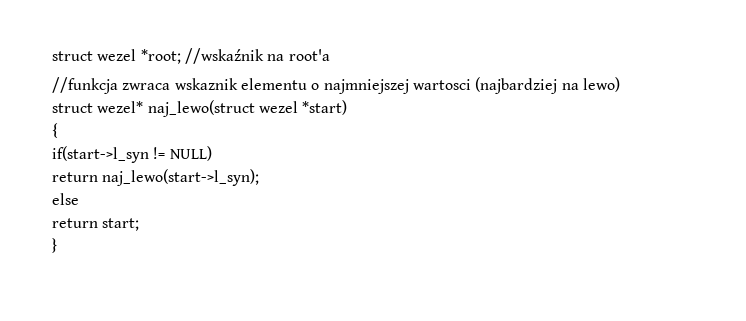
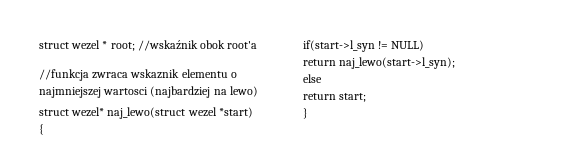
- struct wezel *root; //wskaźnik na root'a
+ struct wezel * root; //wskaźnik obok root'a

